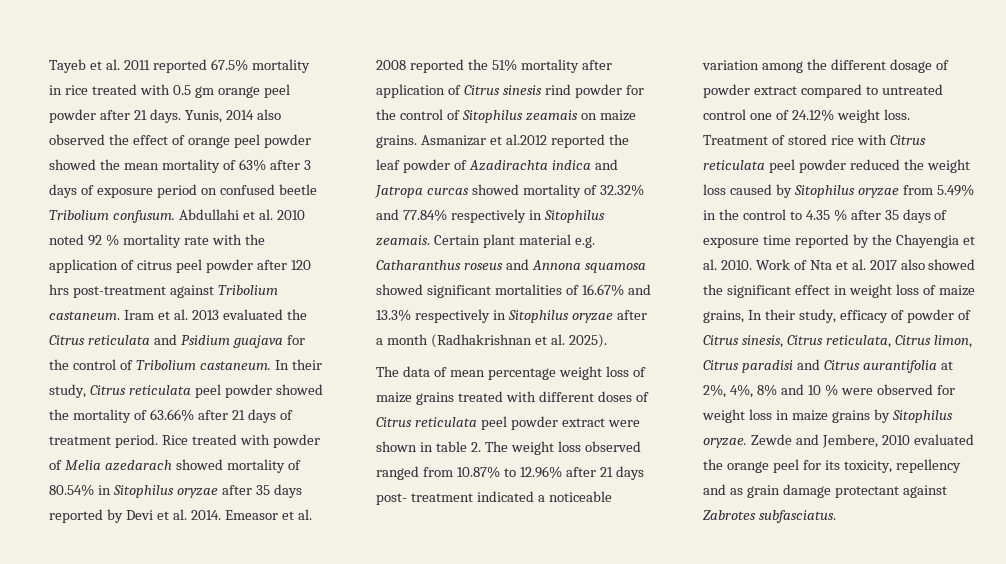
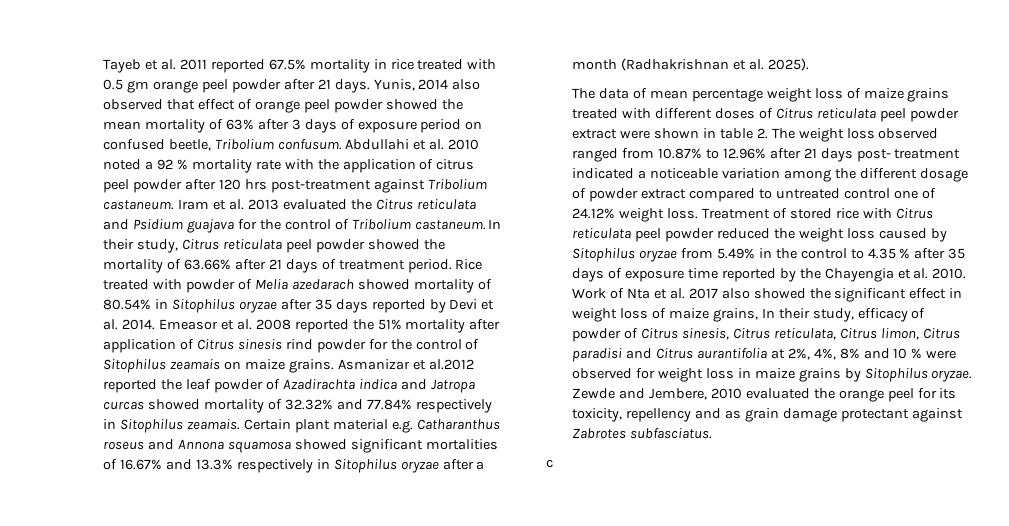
- Yunis, 2014 also observed the effect of orange peel powder showed the mean mortality of 63% after 3 days of exposure period on confused beetle Tribolium confusum.
+ Yunis, 2014 also observed that effect of orange peel powder showed the mean mortality of 63% after 3 days of exposure period on confused beetle, Tribolium confusum.
- Abdullahi et al. 2010 noted 92 % mortality rate with the application of citrus peel powder after 120 hrs post-treatment against Tribolium castaneum.
+ Abdullahi et al. 2010 noted a 92 % mortality rate with the application of citrus peel powder after 120 hrs post-treatment against Tribolium castaneum.
+ c

